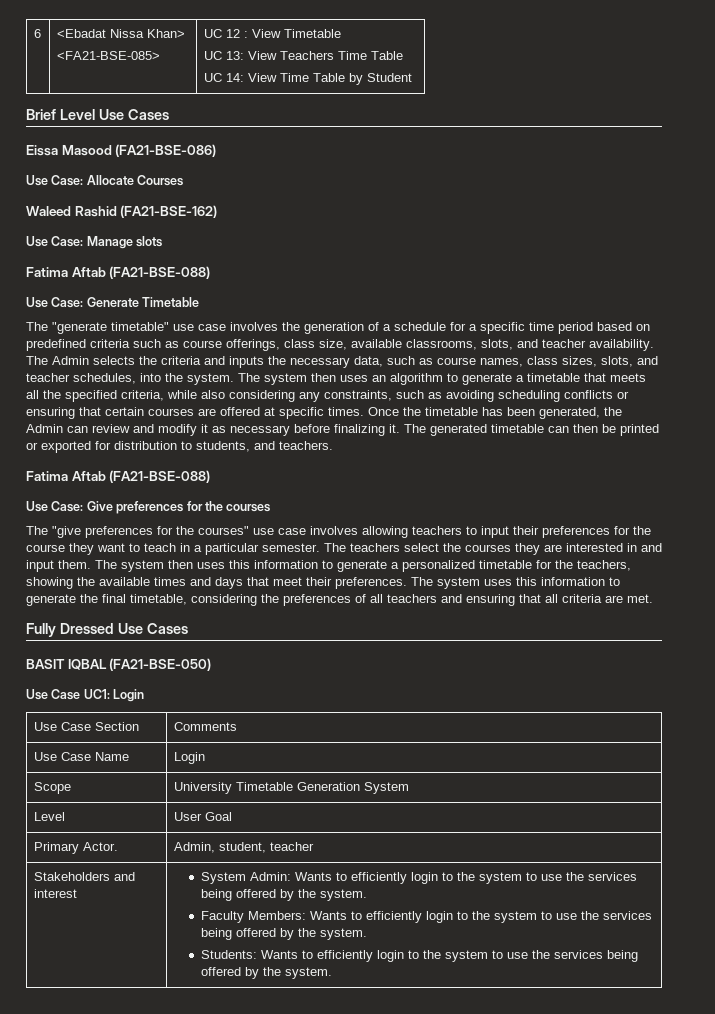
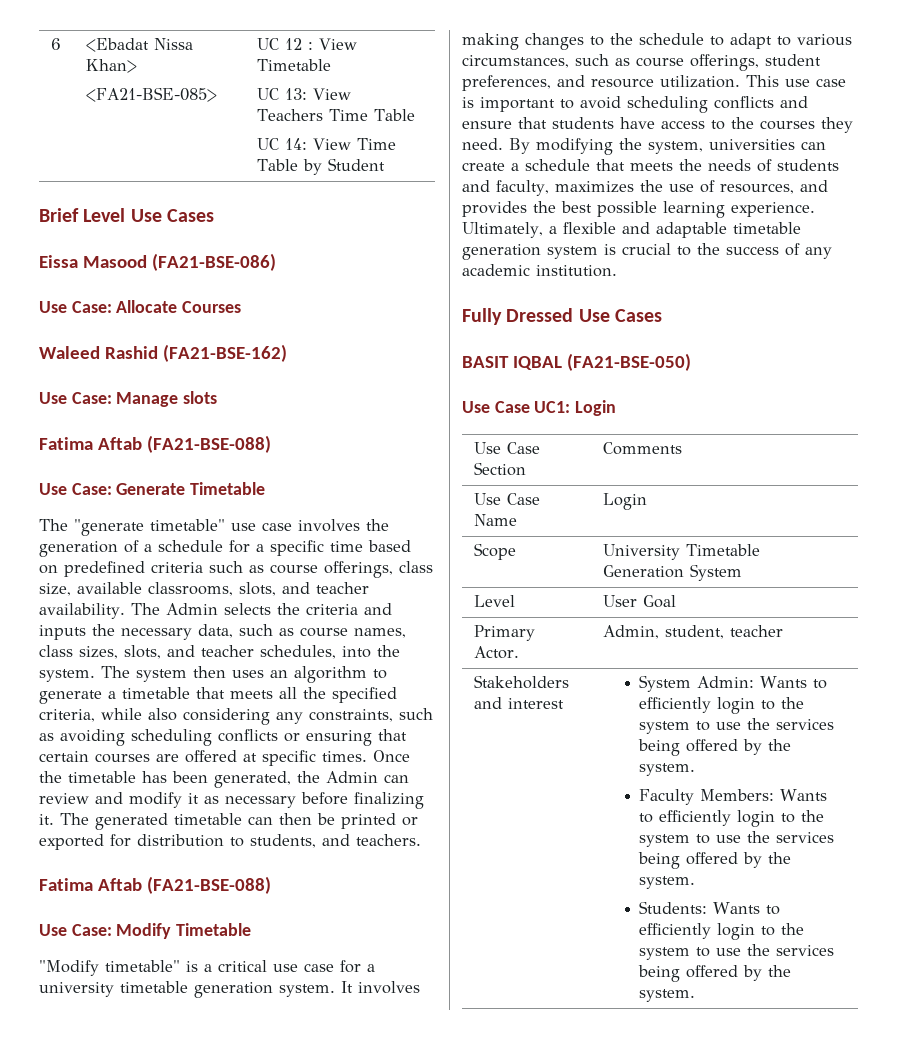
- The "generate timetable" use case involves the generation of a schedule for a specific time period based on predefined criteria such as course offerings, class size, available classrooms, slots, and teacher availability.
+ The "generate timetable" use case involves the generation of a schedule for a specific time based on predefined criteria such as course offerings, class size, available classrooms, slots, and teacher availability.
- Use Case: Give preferences for the courses
- The "give preferences for the courses" use case involves allowing teachers to input their preferences for the course they want to teach in a particular semester. The teachers select the courses they are interested in and input them. The system then uses this information to generate a personalized timetable for the teachers, showing the available times and days that meet their preferences. The system uses this information to generate the final timetable, considering the preferences of all teachers and ensuring that all criteria are met.
+ Use Case: Modify Timetable
+ "Modify timetable" is a critical use case for a university timetable generation system. It involves making changes to the schedule to adapt to various circumstances, such as course offerings, student preferences, and resource utilization. This use case is important to avoid scheduling conflicts and ensure that students have access to the courses they need. By modifying the system, universities can create a schedule that meets the needs of students and faculty, maximizes the use of resources, and provides the best possible learning experience. Ultimately, a flexible and adaptable timetable generation system is crucial to the success of any academic institution.

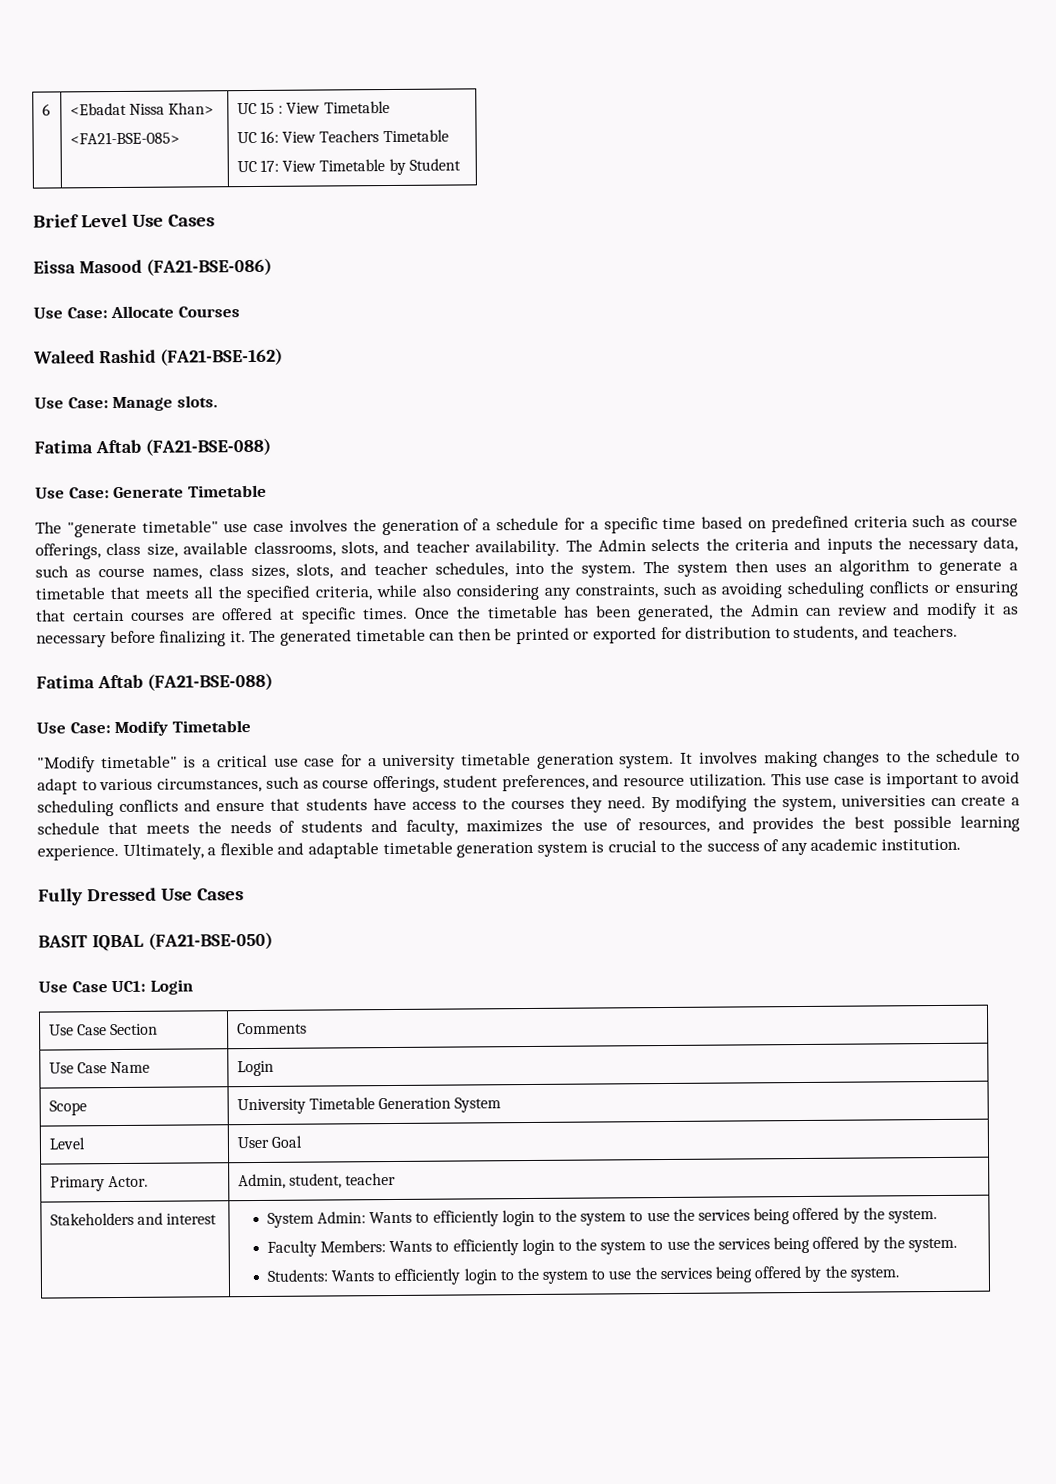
  6 | <Ebadat Nissa Khan>
- <FA21-BSE-085> | UC 12 : View Timetable
- UC 13: View Teachers Time Table
- UC 14: View Time Table by Student
+ <FA21-BSE-085> | UC 15 : View Timetable
+ UC 16: View Teachers Timetable
+ UC 17: View Timetable by Student
- Use Case: Manage slots
+ Use Case: Manage slots.

